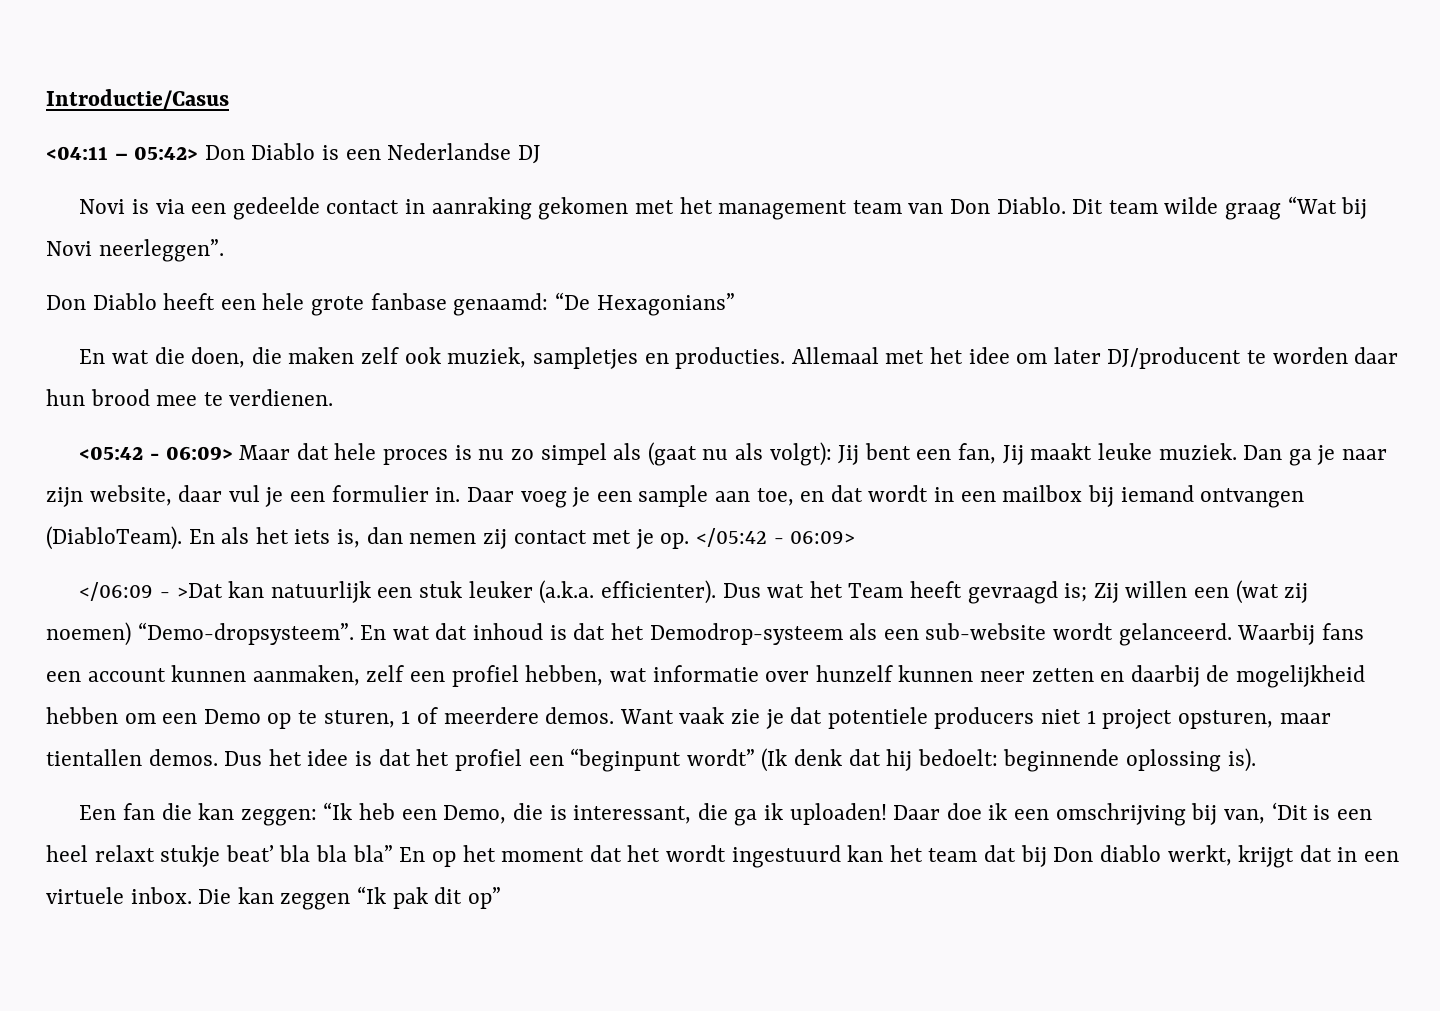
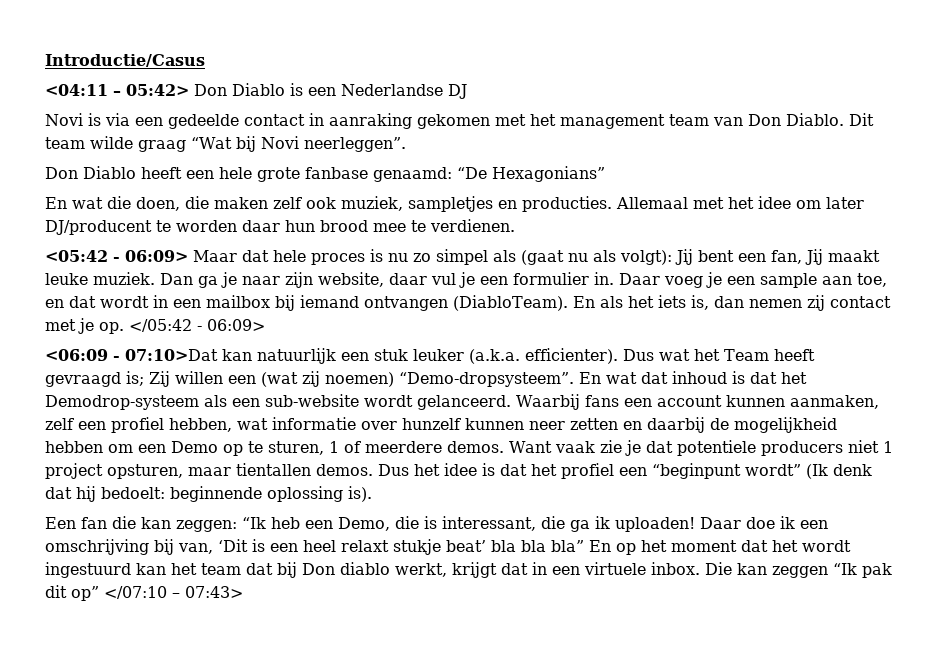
- </06:09 - >Dat kan natuurlijk een stuk leuker (a.k.a. efficienter).
+ <06:09 - 07:10>Dat kan natuurlijk een stuk leuker (a.k.a. efficienter).
- Die kan zeggen “Ik pak dit op”
+ Die kan zeggen “Ik pak dit op” </07:10 – 07:43>

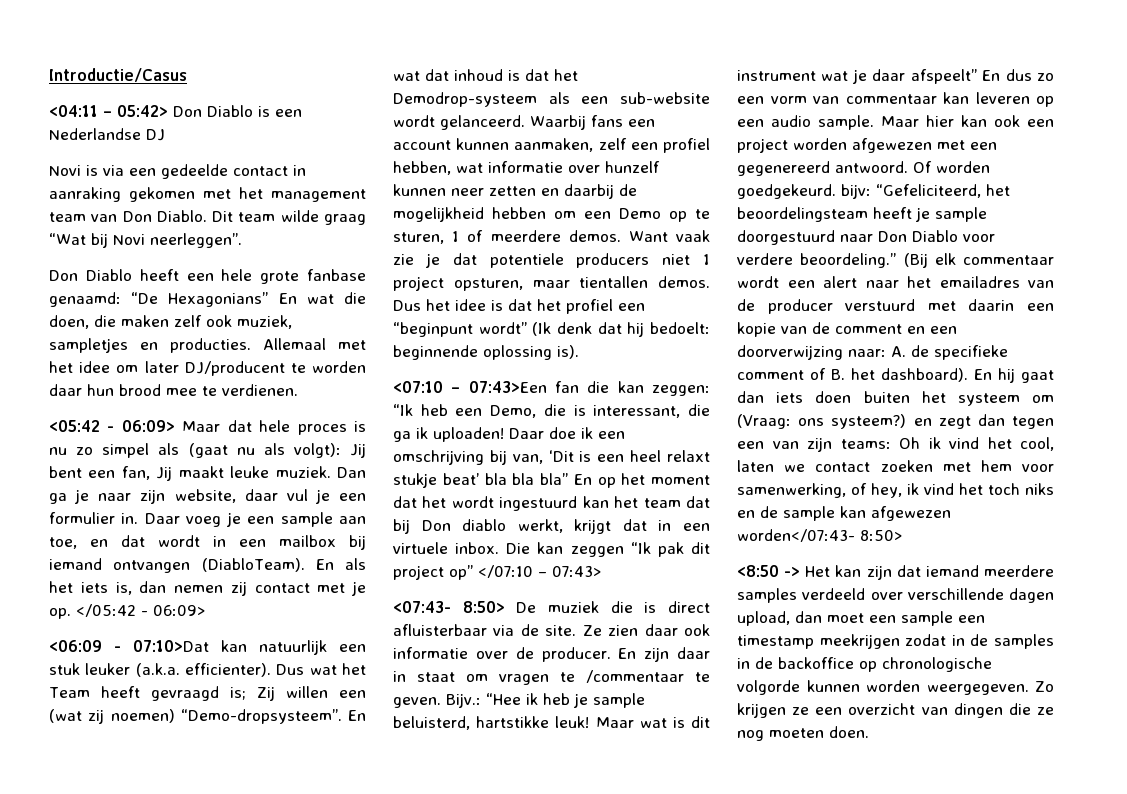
- Don Diablo heeft een hele grote fanbase genaamd: “De Hexagonians”
- En wat die doen, die maken zelf ook muziek, sampletjes en producties.
+ Don Diablo heeft een hele grote fanbase genaamd: “De Hexagonians” En wat die doen, die maken zelf ook muziek, sampletjes en producties.
- Een fan die kan zeggen: “Ik heb een Demo, die is interessant, die ga ik uploaden!
+ <07:10 – 07:43>Een fan die kan zeggen: “Ik heb een Demo, die is interessant, die ga ik uploaden!
- Die kan zeggen “Ik pak dit op” </07:10 – 07:43>
+ Die kan zeggen “Ik pak dit project op” </07:10 – 07:43>
+ <07:43- 8:50> De muziek die is direct afluisterbaar via de site. Ze zien daar ook informatie over de producer. En zijn daar in staat om vragen te /commentaar te geven. Bijv.: “Hee ik heb je sample beluisterd, hartstikke leuk! Maar wat is dit instrument wat je daar afspeelt” En dus zo een vorm van commentaar kan leveren op een audio sample. Maar hier kan ook een project worden afgewezen met een gegenereerd antwoord. Of worden goedgekeurd. bijv: “Gefeliciteerd, het beoordelingsteam heeft je sample doorgestuurd naar Don Diablo voor verdere beoordeling.” (Bij elk commentaar wordt een alert naar het emailadres van de producer verstuurd met daarin een kopie van de comment en een doorverwijzing naar: A. de specifieke comment of B. het dashboard). En hij gaat dan iets doen buiten het systeem om (Vraag: ons systeem?) en zegt dan tegen een van zijn teams: Oh ik vind het cool, laten we contact zoeken met hem voor samenwerking, of hey, ik vind het toch niks en de sample kan afgewezen worden</07:43- 8:50>
+ <8:50 -> Het kan zijn dat iemand meerdere samples verdeeld over verschillende dagen upload, dan moet een sample een timestamp meekrijgen zodat in de samples in de backoffice op chronologische volgorde kunnen worden weergegeven. Zo krijgen ze een overzicht van dingen die ze nog moeten doen.

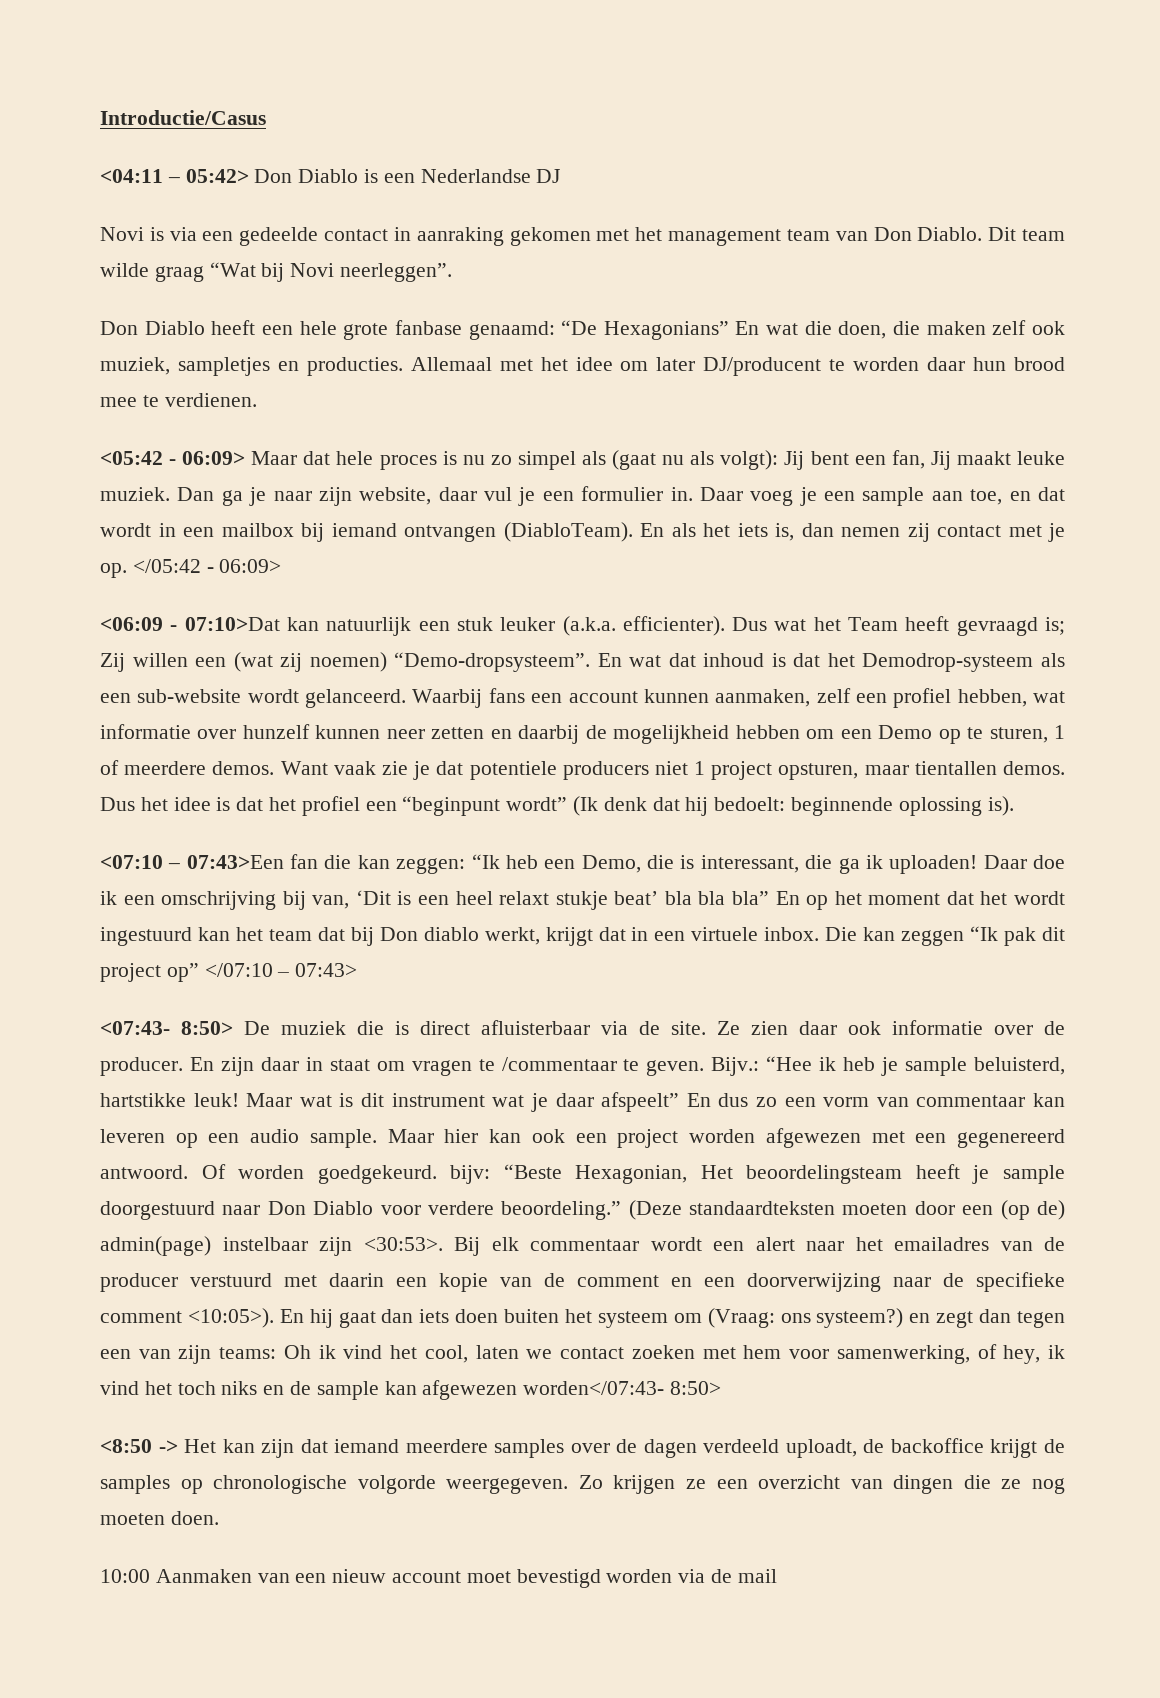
- Of worden goedgekeurd. bijv: “Gefeliciteerd, het beoordelingsteam heeft je sample doorgestuurd naar Don Diablo voor verdere beoordeling.”
+ Of worden goedgekeurd. bijv: “Beste Hexagonian, Het beoordelingsteam heeft je sample doorgestuurd naar Don Diablo voor verdere beoordeling.”
- (Bij elk commentaar wordt een alert naar het emailadres van de producer verstuurd met daarin een kopie van de comment en een doorverwijzing naar: A. de specifieke comment of B. het dashboard).
+ (Deze standaardteksten moeten door een (op de) admin(page) instelbaar zijn <30:53>. Bij elk commentaar wordt een alert naar het emailadres van de producer verstuurd met daarin een kopie van de comment en een doorverwijzing naar de specifieke comment <10:05>).
- <8:50 -> Het kan zijn dat iemand meerdere samples verdeeld over verschillende dagen upload, dan moet een sample een timestamp meekrijgen zodat in de samples in de backoffice op chronologische volgorde kunnen worden weergegeven.
+ <8:50 -> Het kan zijn dat iemand meerdere samples over de dagen verdeeld uploadt, de backoffice krijgt de samples op chronologische volgorde weergegeven.
+ 10:00 Aanmaken van een nieuw account moet bevestigd worden via de mail

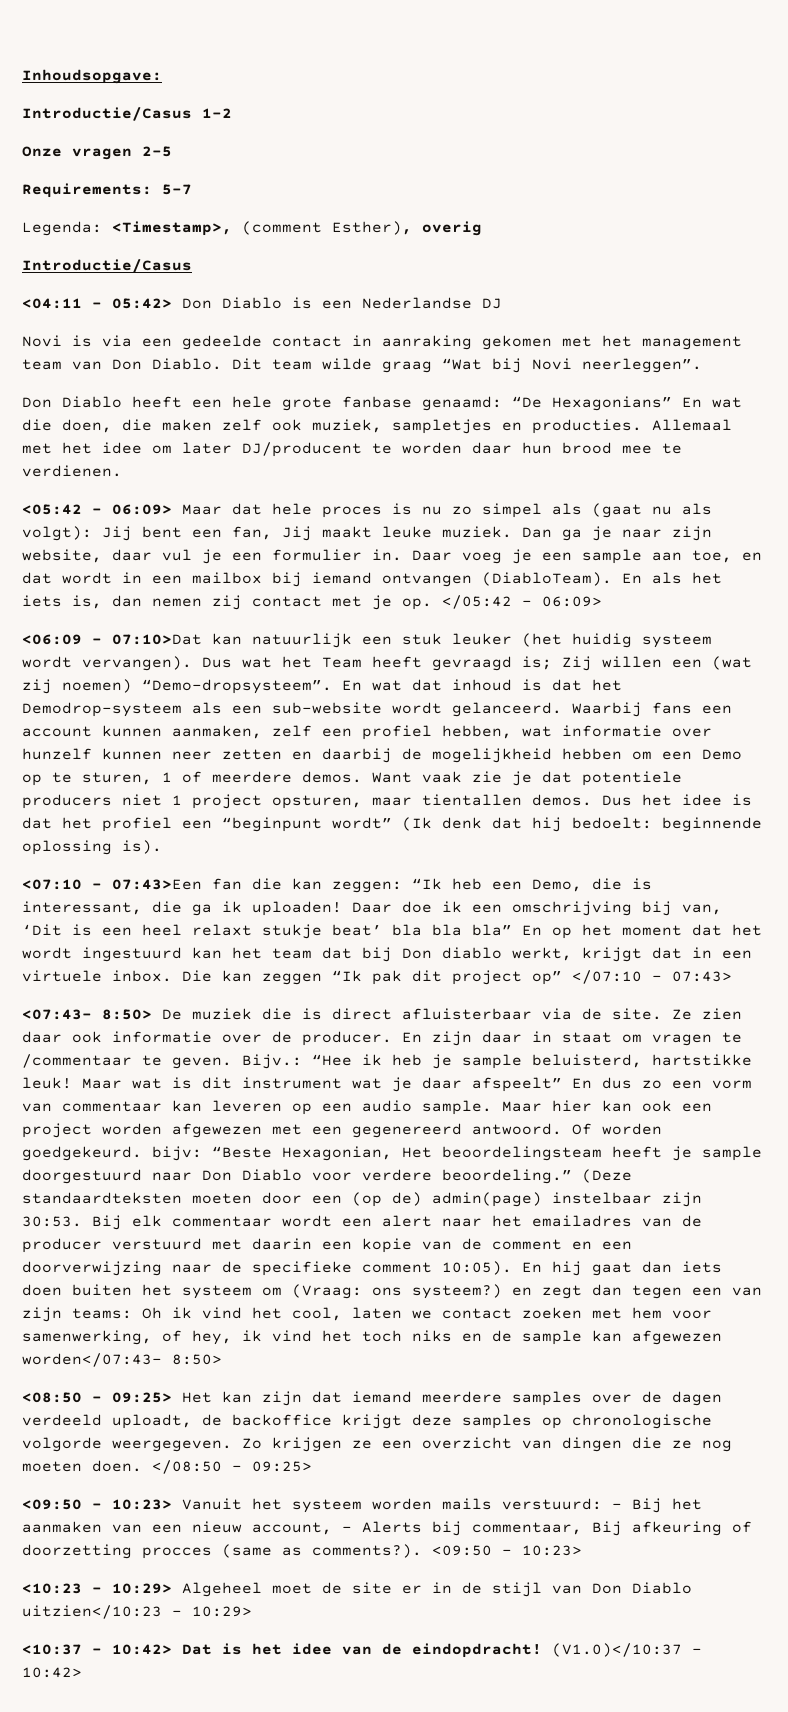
+ Inhoudsopgave:
+ Introductie/Casus 1-2
+ Onze vragen 2-5
+ Requirements: 5-7
+ Legenda: <Timestamp>, (comment Esther), overig
- <06:09 - 07:10>Dat kan natuurlijk een stuk leuker (a.k.a. efficienter).
+ <06:09 - 07:10>Dat kan natuurlijk een stuk leuker (het huidig systeem wordt vervangen).
- (Deze standaardteksten moeten door een (op de) admin(page) instelbaar zijn <30:53>.
+ (Deze standaardteksten moeten door een (op de) admin(page) instelbaar zijn 30:53.
- Bij elk commentaar wordt een alert naar het emailadres van de producer verstuurd met daarin een kopie van de comment en een doorverwijzing naar de specifieke comment <10:05>).
+ Bij elk commentaar wordt een alert naar het emailadres van de producer verstuurd met daarin een kopie van de comment en een doorverwijzing naar de specifieke comment 10:05).
- <8:50 -> Het kan zijn dat iemand meerdere samples over de dagen verdeeld uploadt, de backoffice krijgt de samples op chronologische volgorde weergegeven.
+ <08:50 - 09:25> Het kan zijn dat iemand meerdere samples over de dagen verdeeld uploadt, de backoffice krijgt deze samples op chronologische volgorde weergegeven.
- Zo krijgen ze een overzicht van dingen die ze nog moeten doen.
- 10:00 Aanmaken van een nieuw account moet bevestigd worden via de mail
+ Zo krijgen ze een overzicht van dingen die ze nog moeten doen. </08:50 - 09:25>
+ <09:50 - 10:23> Vanuit het systeem worden mails verstuurd: - Bij het aanmaken van een nieuw account, - Alerts bij commentaar, Bij afkeuring of doorzetting procces (same as comments?). <09:50 - 10:23>
+ <10:23 - 10:29> Algeheel moet de site er in de stijl van Don Diablo uitzien</10:23 - 10:29>
+ <10:37 - 10:42> Dat is het idee van de eindopdracht! (V1.0)</10:37 - 10:42>

